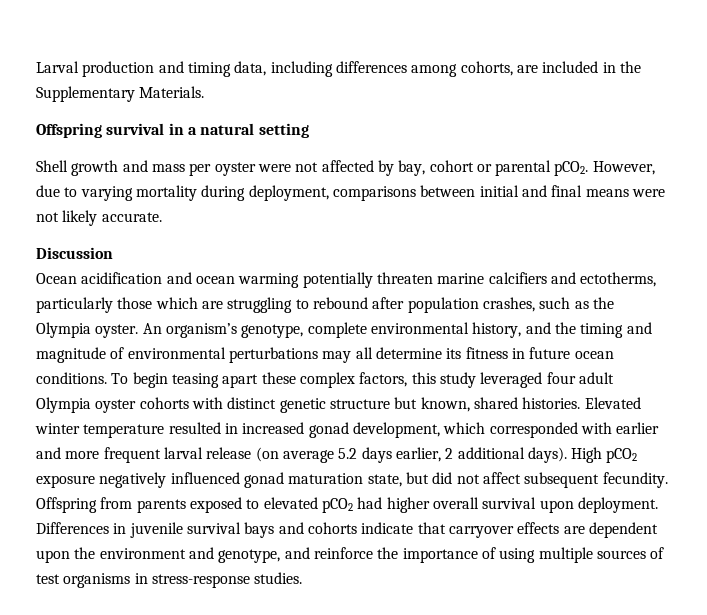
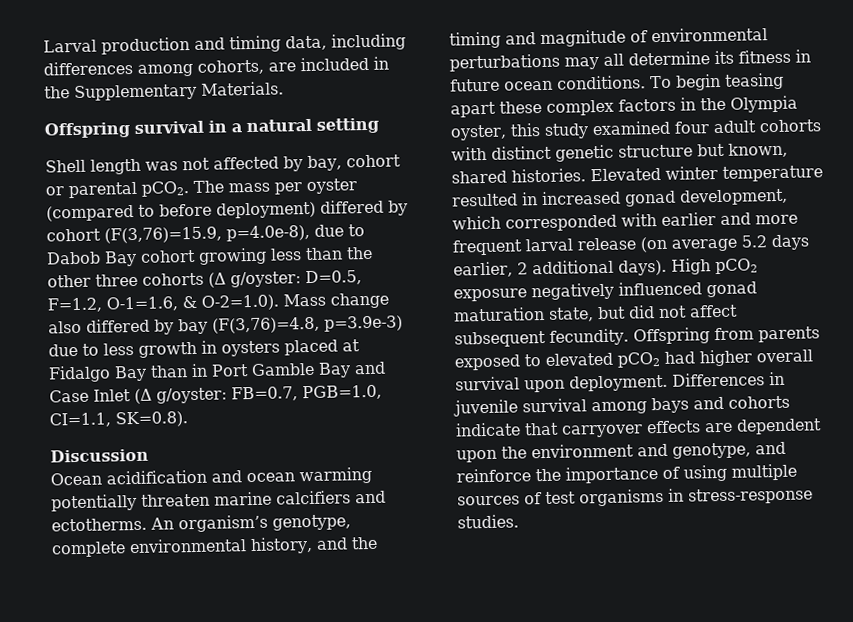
- Shell growth and mass per oyster were not affected by bay, cohort or parental pCO2.
+ Shell length was not affected by bay, cohort or parental pCO2.
- However, due to varying mortality during deployment, comparisons between initial and final means were not likely accurate.
+ The mass per oyster (compared to before deployment) differed by cohort (F(3,76)=15.9, p=4.0e-8), due to Dabob Bay cohort growing less than the other three cohorts (∆ g/oyster: D=0.5, F=1.2, O-1=1.6, & O-2=1.0). Mass change also differed by bay (F(3,76)=4.8, p=3.9e-3) due to less growth in oysters placed at Fidalgo Bay than in Port Gamble Bay and Case Inlet (∆ g/oyster: FB=0.7, PGB=1.0, CI=1.1, SK=0.8).
- Ocean acidification and ocean warming potentially threaten marine calcifiers and ectotherms, particularly those which are struggling to rebound after population crashes, such as the Olympia oyster.
+ Ocean acidification and ocean warming potentially threaten marine calcifiers and ectotherms.
- To begin teasing apart these complex factors, this study leveraged four adult Olympia oyster cohorts with distinct genetic structure but known, shared histories.
+ To begin teasing apart these complex factors in the Olympia oyster, this study examined four adult cohorts with distinct genetic structure but known, shared histories.
- Differences in juvenile survival bays and cohorts indicate that carryover effects are dependent upon the environment and genotype, and reinforce the importance of using multiple sources of test organisms in stress-response studies.
+ Differences in juvenile survival among bays and cohorts indicate that carryover effects are dependent upon the environment and genotype, and reinforce the importance of using multiple sources of test organisms in stress-response studies.

